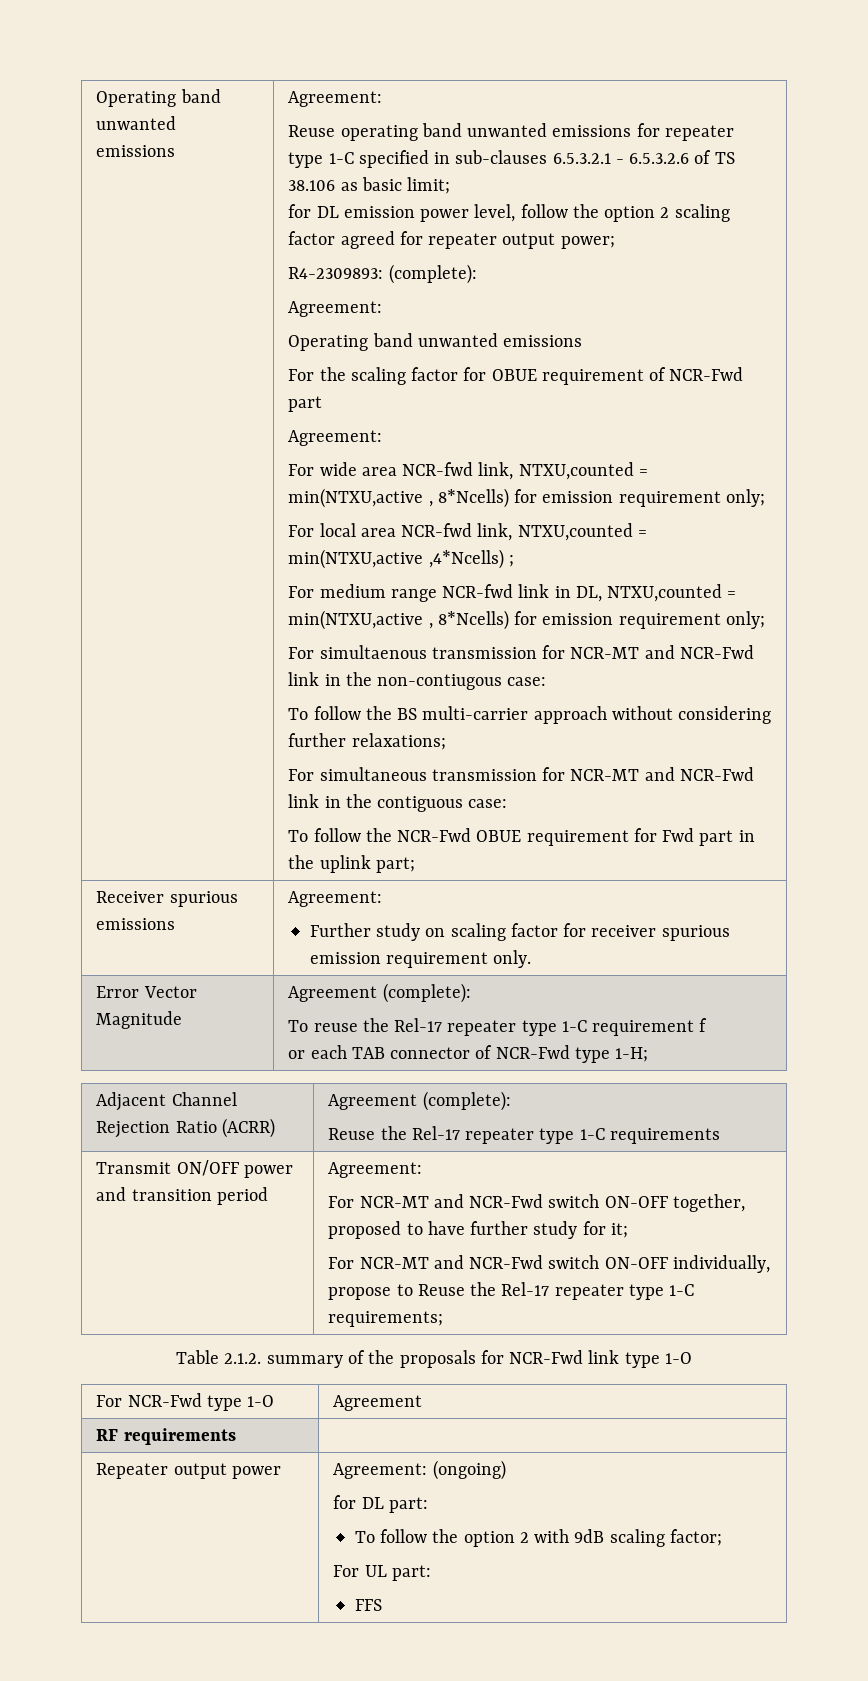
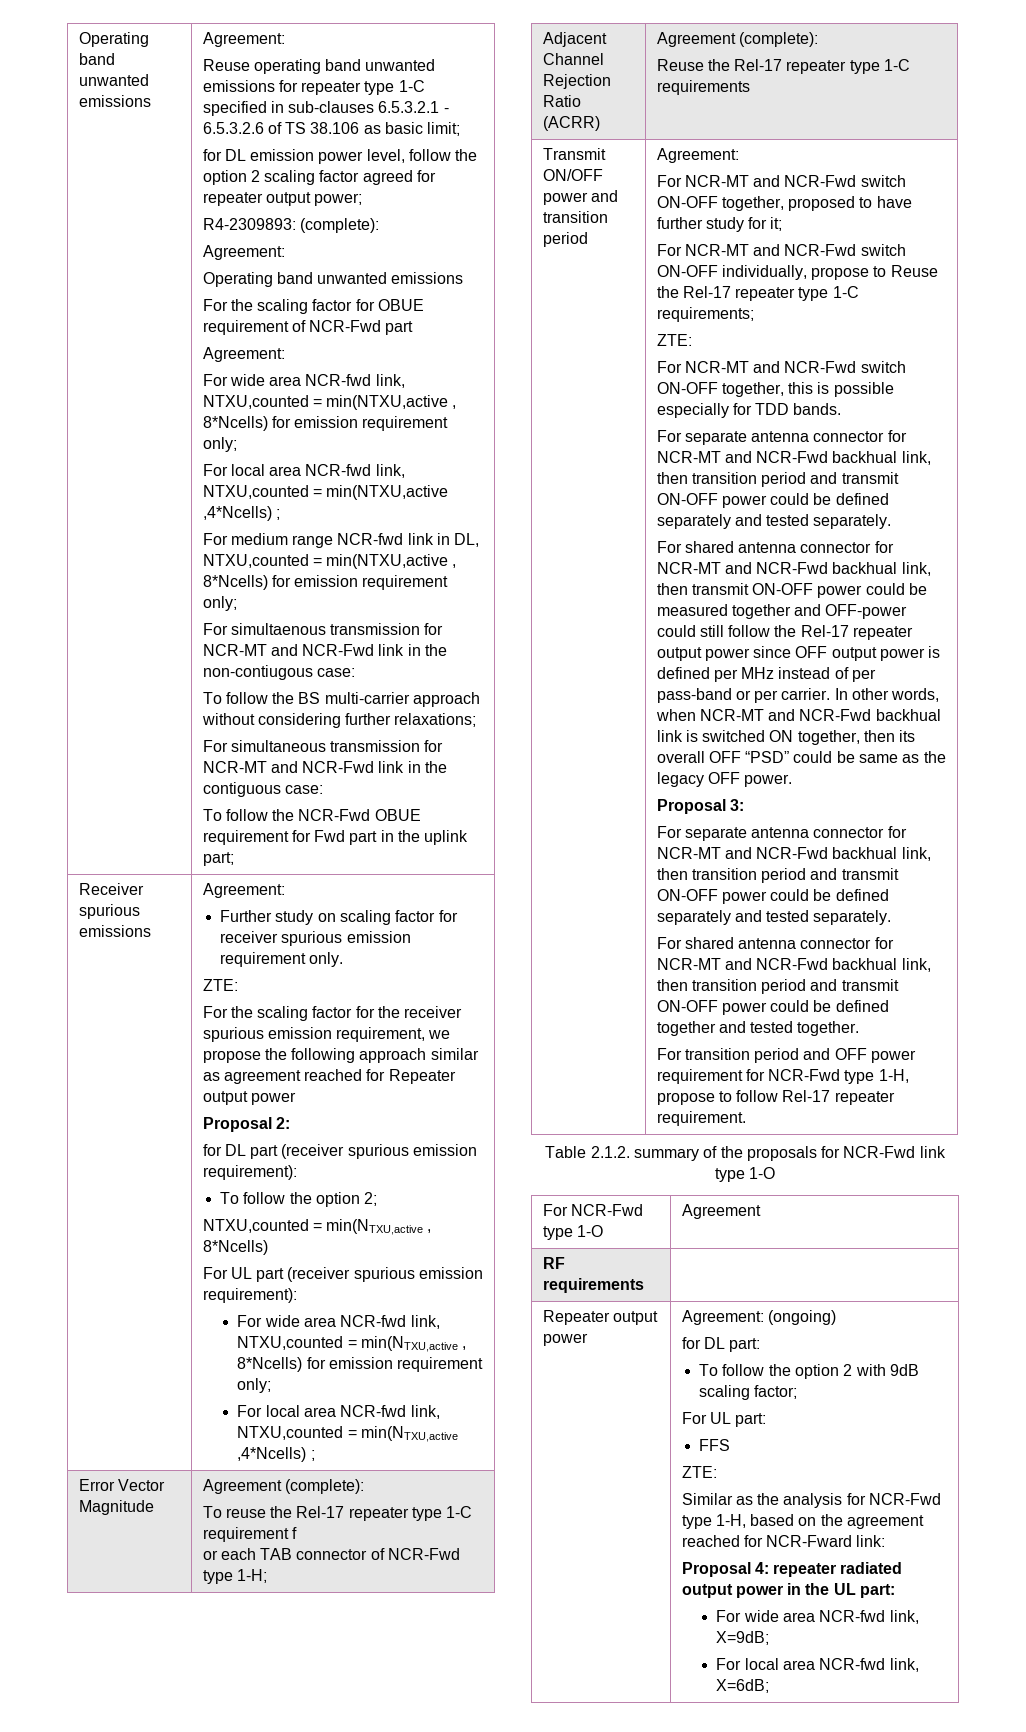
  Further study on scaling factor for receiver spurious emission requirement only.
+ ZTE:
+ For the scaling factor for the receiver spurious emission requirement, we propose the following approach similar as agreement reached for Repeater output power
+ Proposal 2:
+ for DL part (receiver spurious emission requirement):
+ To follow the option 2;
+ NTXU,counted = min(NTXU,active , 8*Ncells)
+ For UL part (receiver spurious emission requirement):
+ For wide area NCR-fwd link, NTXU,counted = min(NTXU,active , 8*Ncells) for emission requirement only;
+ For local area NCR-fwd link, NTXU,counted = min(NTXU,active ,4*Ncells) ;
  For NCR-MT and NCR-Fwd switch ON-OFF individually, propose to Reuse the Rel-17 repeater type 1-C requirements;
+ ZTE:
+ For NCR-MT and NCR-Fwd switch ON-OFF together, this is possible especially for TDD bands.
+ For separate antenna connector for NCR-MT and NCR-Fwd backhual link, then transition period and transmit ON-OFF power could be defined separately and tested separately.
+ For shared antenna connector for NCR-MT and NCR-Fwd backhual link, then transmit ON-OFF power could be measured together and OFF-power could still follow the Rel-17 repeater output power since OFF output power is defined per MHz instead of per pass-band or per carrier. In other words, when NCR-MT and NCR-Fwd backhual link is switched ON together, then its overall OFF “PSD” could be same as the legacy OFF power.
+ Proposal 3:
+ For separate antenna connector for NCR-MT and NCR-Fwd backhual link, then transition period and transmit ON-OFF power could be defined separately and tested separately.
+ For shared antenna connector for NCR-MT and NCR-Fwd backhual link, then transition period and transmit ON-OFF power could be defined together and tested together.
+ For transition period and OFF power requirement for NCR-Fwd type 1-H, propose to follow Rel-17 repeater requirement.
  FFS
+ ZTE:
+ Similar as the analysis for NCR-Fwd type 1-H, based on the agreement reached for NCR-Fward link:
+ Proposal 4: repeater radiated output power in the UL part:
+ For wide area NCR-fwd link, X=9dB;
+ For local area NCR-fwd link, X=6dB;

